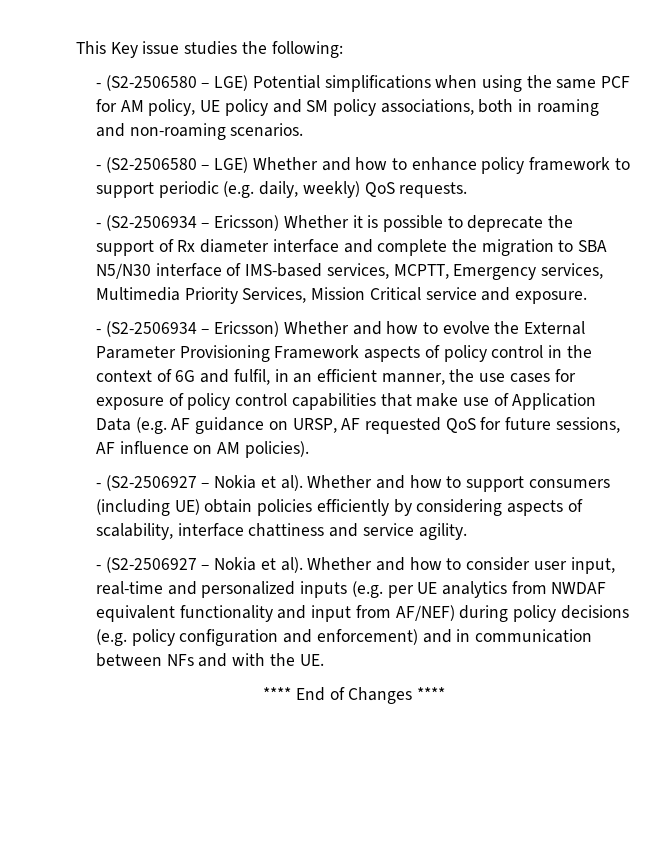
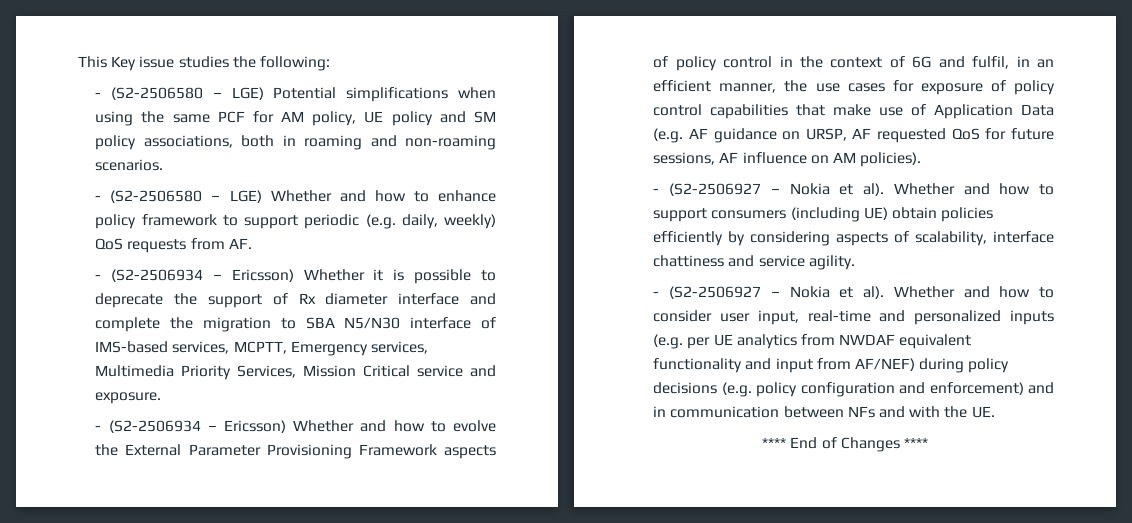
- - (S2-2506580 – LGE) Whether and how to enhance policy framework to support periodic (e.g. daily, weekly) QoS requests.
+ - (S2-2506580 – LGE) Whether and how to enhance policy framework to support periodic (e.g. daily, weekly) QoS requests from AF.

